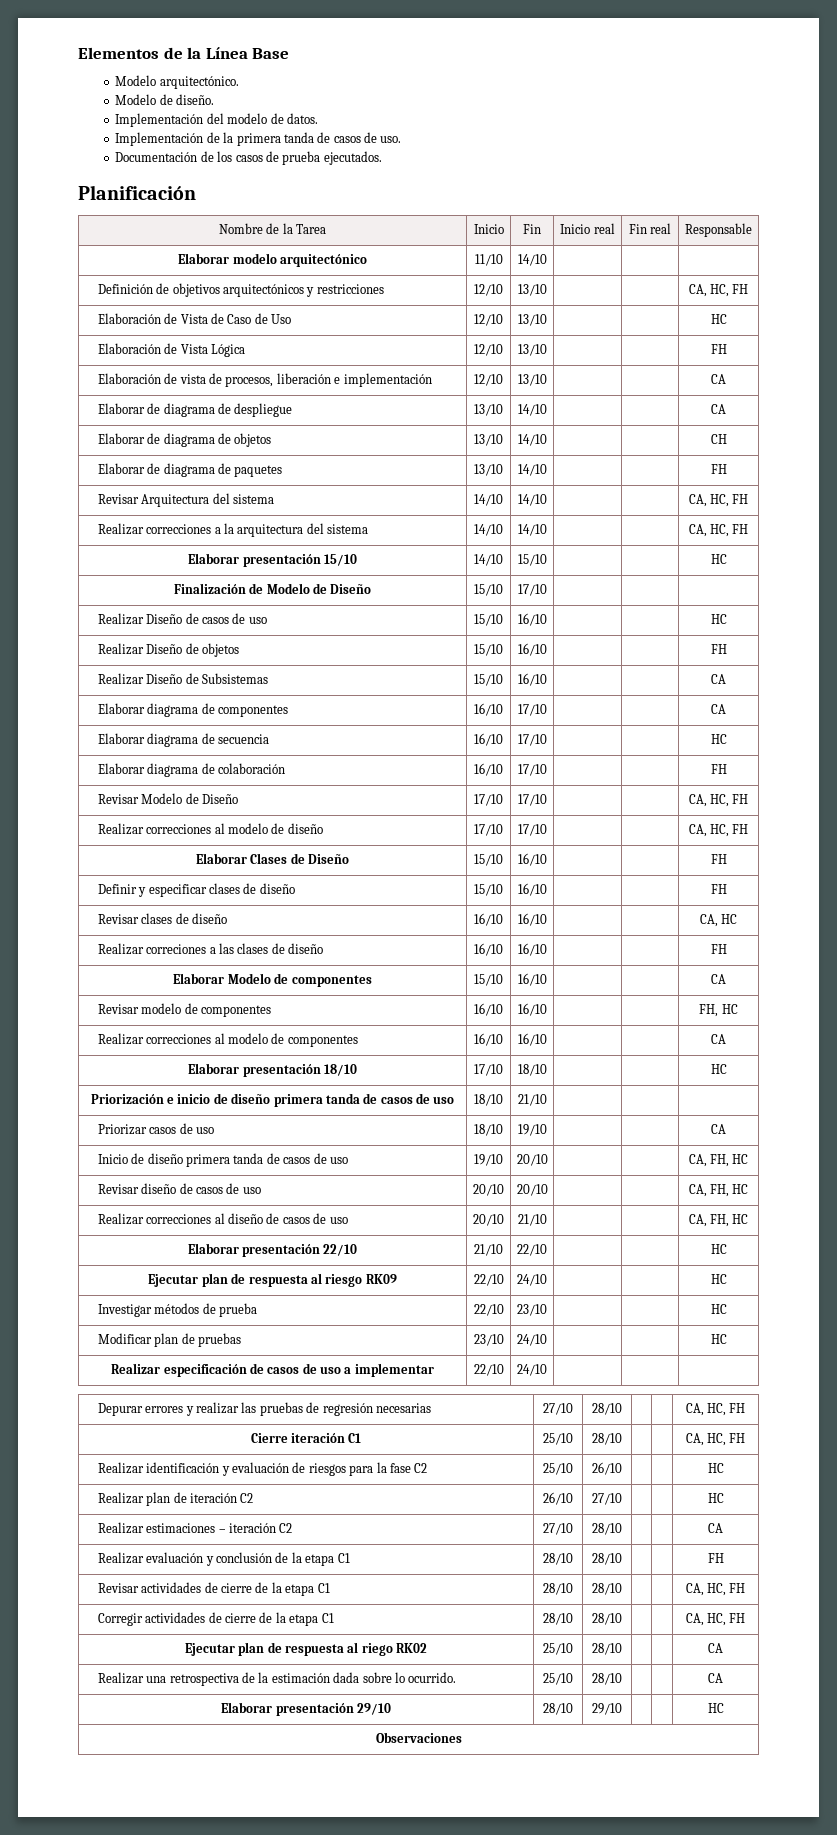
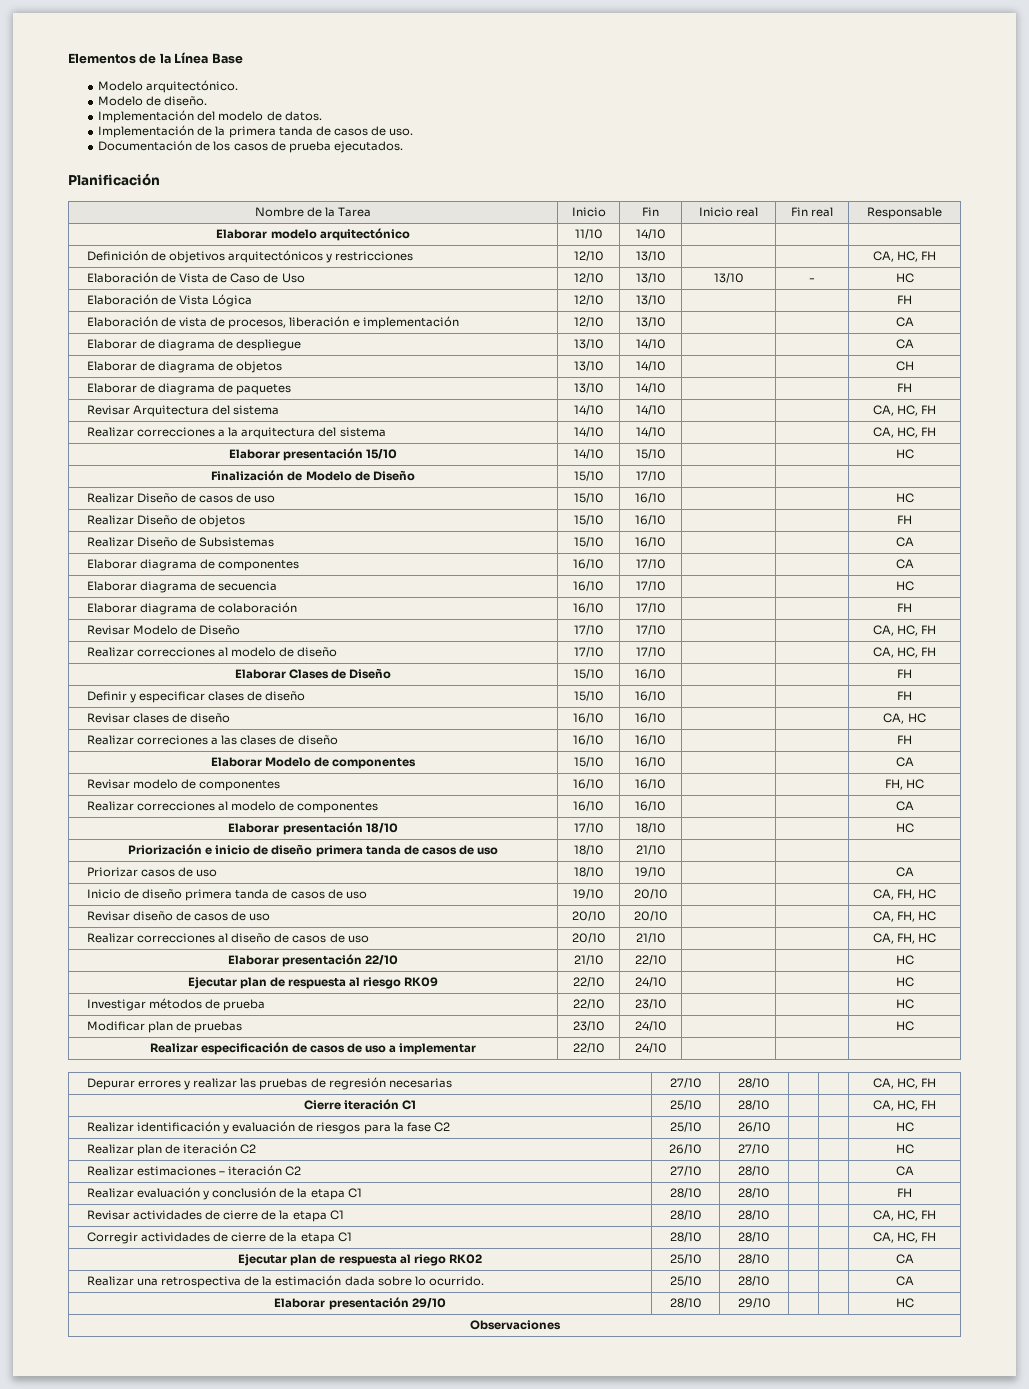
- Elaboración de Vista de Caso de Uso | 12/10 | 13/10 | | | HC
+ Elaboración de Vista de Caso de Uso | 12/10 | 13/10 | 13/10 | - | HC

